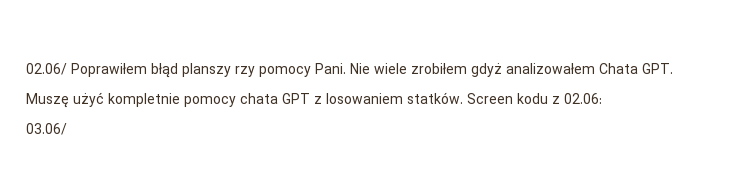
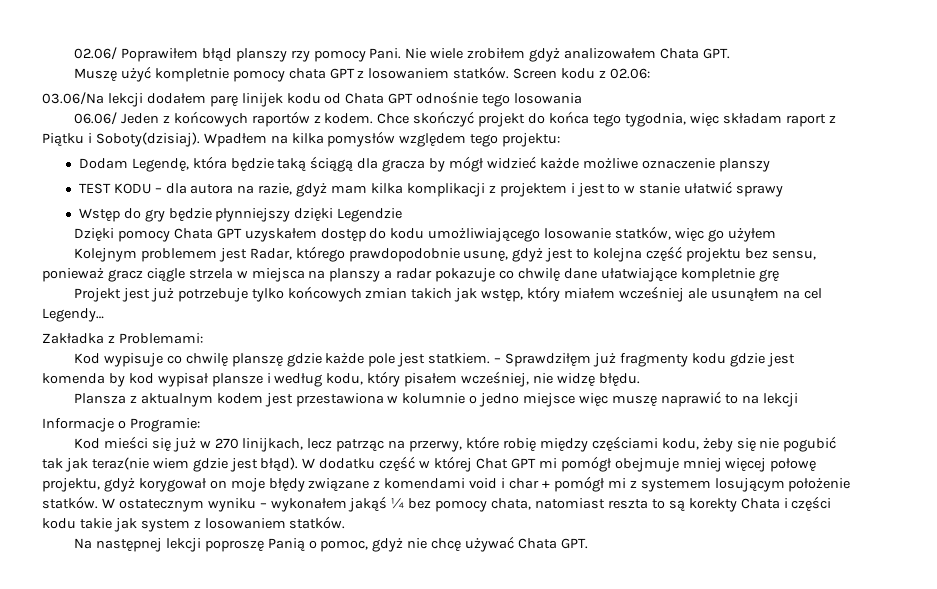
- 03.06/
+ 03.06/Na lekcji dodałem parę linijek kodu od Chata GPT odnośnie tego losowania
+ 06.06/ Jeden z końcowych raportów z kodem. Chce skończyć projekt do końca tego tygodnia, więc składam raport z Piątku i Soboty(dzisiaj). Wpadłem na kilka pomysłów względem tego projektu:
+ Dodam Legendę, która będzie taką ściągą dla gracza by mógł widzieć każde możliwe oznaczenie planszy
+ TEST KODU – dla autora na razie, gdyż mam kilka komplikacji z projektem i jest to w stanie ułatwić sprawy
+ Wstęp do gry będzie płynniejszy dzięki Legendzie
+ Dzięki pomocy Chata GPT uzyskałem dostęp do kodu umożliwiającego losowanie statków, więc go użyłem
+ Kolejnym problemem jest Radar, którego prawdopodobnie usunę, gdyż jest to kolejna część projektu bez sensu, ponieważ gracz ciągle strzela w miejsca na planszy a radar pokazuje co chwilę dane ułatwiające kompletnie grę
+ Projekt jest już potrzebuje tylko końcowych zmian takich jak wstęp, który miałem wcześniej ale usunąłem na cel Legendy…
+ Zakładka z Problemami:
+ Kod wypisuje co chwilę planszę gdzie każde pole jest statkiem. – Sprawdziłęm już fragmenty kodu gdzie jest komenda by kod wypisał plansze i według kodu, który pisałem wcześniej, nie widzę błędu.
+ Plansza z aktualnym kodem jest przestawiona w kolumnie o jedno miejsce więc muszę naprawić to na lekcji
+ Informacje o Programie:
+ Kod mieści się już w 270 linijkach, lecz patrząc na przerwy, które robię między częściami kodu, żeby się nie pogubić tak jak teraz(nie wiem gdzie jest błąd). W dodatku część w której Chat GPT mi pomógł obejmuje mniej więcej połowę projektu, gdyż korygował on moje błędy związane z komendami void i char + pomógł mi z systemem losującym położenie statków. W ostatecznym wyniku – wykonałem jakąś ¼ bez pomocy chata, natomiast reszta to są korekty Chata i części kodu takie jak system z losowaniem statków.
+ Na następnej lekcji poproszę Panią o pomoc, gdyż nie chcę używać Chata GPT.

